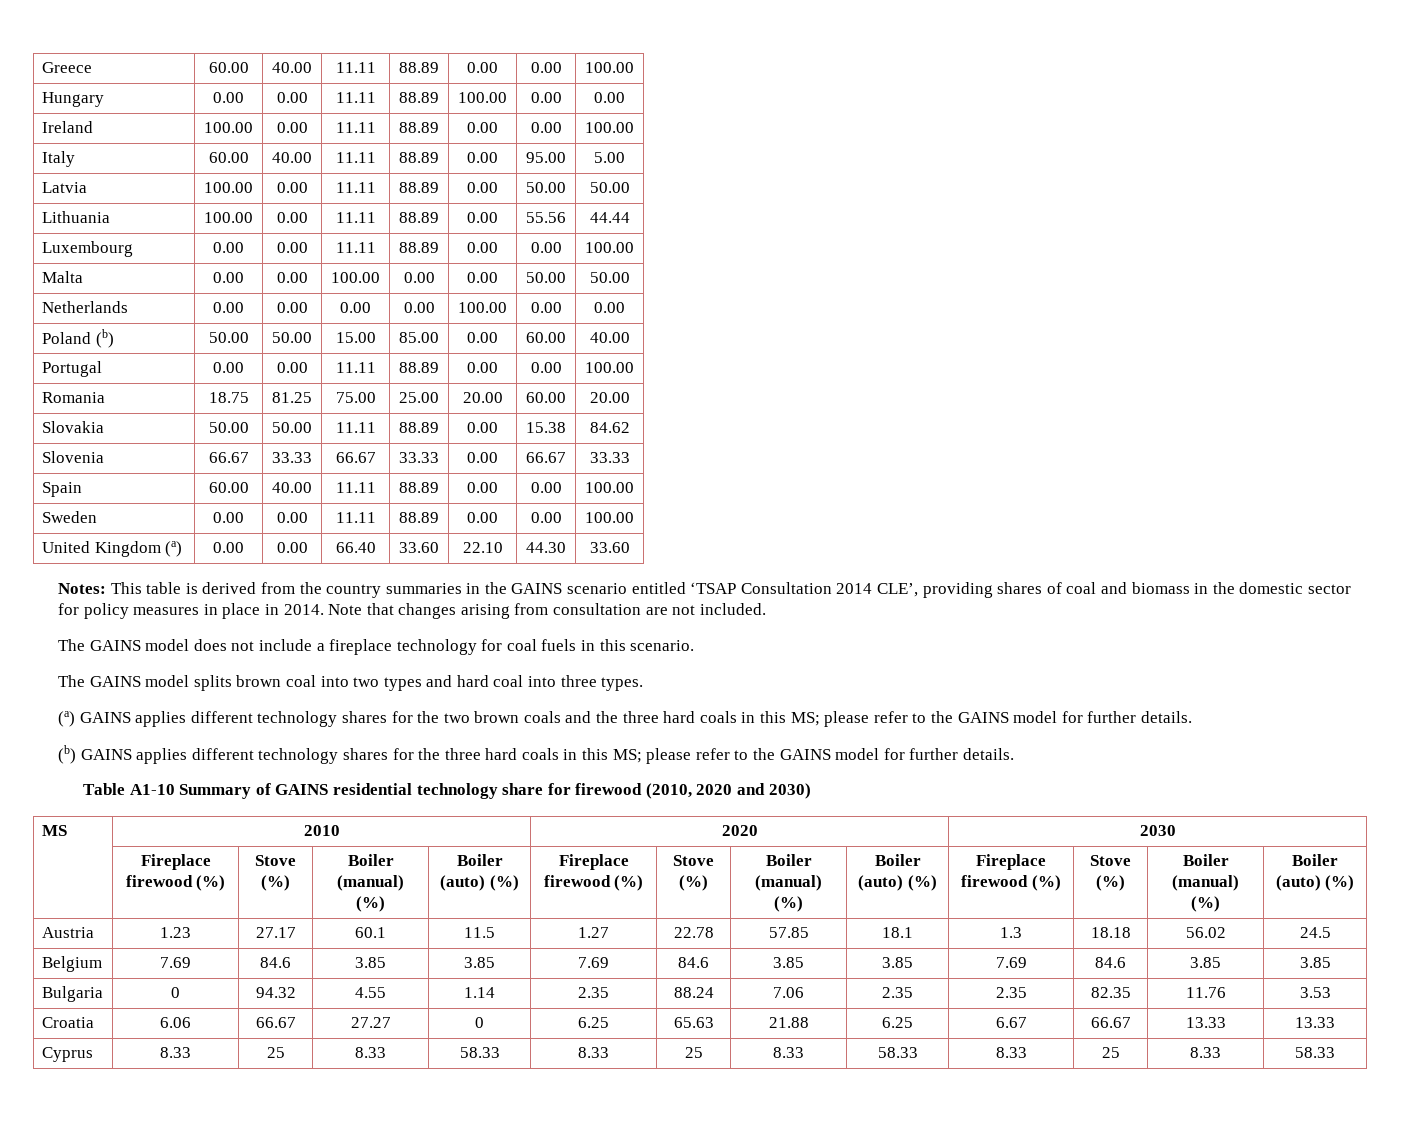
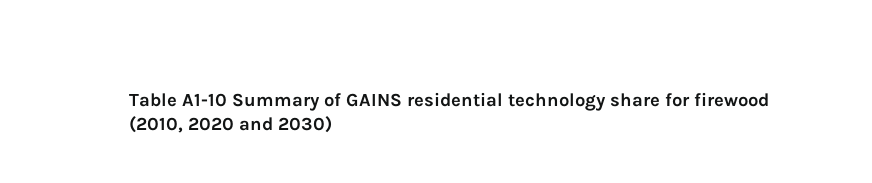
- Greece | 60.00 | 40.00 | 11.11 | 88.89 | 0.00 | 0.00 | 100.00
- Hungary | 0.00 | 0.00 | 11.11 | 88.89 | 100.00 | 0.00 | 0.00
- Ireland | 100.00 | 0.00 | 11.11 | 88.89 | 0.00 | 0.00 | 100.00
- Italy | 60.00 | 40.00 | 11.11 | 88.89 | 0.00 | 95.00 | 5.00
- Latvia | 100.00 | 0.00 | 11.11 | 88.89 | 0.00 | 50.00 | 50.00
- Lithuania | 100.00 | 0.00 | 11.11 | 88.89 | 0.00 | 55.56 | 44.44
- Luxembourg | 0.00 | 0.00 | 11.11 | 88.89 | 0.00 | 0.00 | 100.00
- Malta | 0.00 | 0.00 | 100.00 | 0.00 | 0.00 | 50.00 | 50.00
- Netherlands | 0.00 | 0.00 | 0.00 | 0.00 | 100.00 | 0.00 | 0.00
- Poland (b) | 50.00 | 50.00 | 15.00 | 85.00 | 0.00 | 60.00 | 40.00
- Portugal | 0.00 | 0.00 | 11.11 | 88.89 | 0.00 | 0.00 | 100.00
- Romania | 18.75 | 81.25 | 75.00 | 25.00 | 20.00 | 60.00 | 20.00
- Slovakia | 50.00 | 50.00 | 11.11 | 88.89 | 0.00 | 15.38 | 84.62
- Slovenia | 66.67 | 33.33 | 66.67 | 33.33 | 0.00 | 66.67 | 33.33
- Spain | 60.00 | 40.00 | 11.11 | 88.89 | 0.00 | 0.00 | 100.00
- Sweden | 0.00 | 0.00 | 11.11 | 88.89 | 0.00 | 0.00 | 100.00
- United Kingdom (a) | 0.00 | 0.00 | 66.40 | 33.60 | 22.10 | 44.30 | 33.60
- Notes: This table is derived from the country summaries in the GAINS scenario entitled ‘TSAP Consultation 2014 CLE’, providing shares of coal and biomass in the domestic sector for policy measures in place in 2014. Note that changes arising from consultation are not included.
- The GAINS model does not include a fireplace technology for coal fuels in this scenario.
- The GAINS model splits brown coal into two types and hard coal into three types.
- (a) GAINS applies different technology shares for the two brown coals and the three hard coals in this MS; please refer to the GAINS model for further details.
- (b) GAINS applies different technology shares for the three hard coals in this MS; please refer to the GAINS model for further details.
- MS | 2010 | 2020 | 2030
- | Fireplace firewood (%) | Stove (%) | Boiler (manual) (%) | Boiler (auto) (%) | Fireplace firewood (%) | Stove (%) | Boiler (manual) (%) | Boiler (auto) (%) | Fireplace firewood (%) | Stove (%) | Boiler (manual) (%) | Boiler (auto) (%)
- Austria | 1.23 | 27.17 | 60.1 | 11.5 | 1.27 | 22.78 | 57.85 | 18.1 | 1.3 | 18.18 | 56.02 | 24.5
- Belgium | 7.69 | 84.6 | 3.85 | 3.85 | 7.69 | 84.6 | 3.85 | 3.85 | 7.69 | 84.6 | 3.85 | 3.85
- Bulgaria | 0 | 94.32 | 4.55 | 1.14 | 2.35 | 88.24 | 7.06 | 2.35 | 2.35 | 82.35 | 11.76 | 3.53
- Croatia | 6.06 | 66.67 | 27.27 | 0 | 6.25 | 65.63 | 21.88 | 6.25 | 6.67 | 66.67 | 13.33 | 13.33
- Cyprus | 8.33 | 25 | 8.33 | 58.33 | 8.33 | 25 | 8.33 | 58.33 | 8.33 | 25 | 8.33 | 58.33

